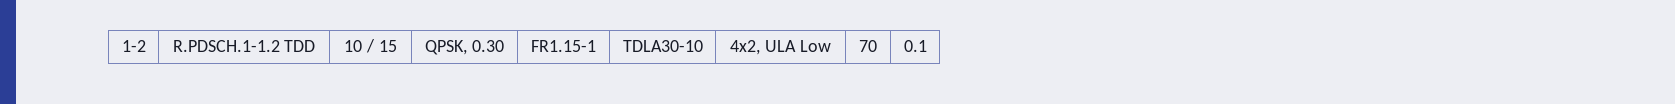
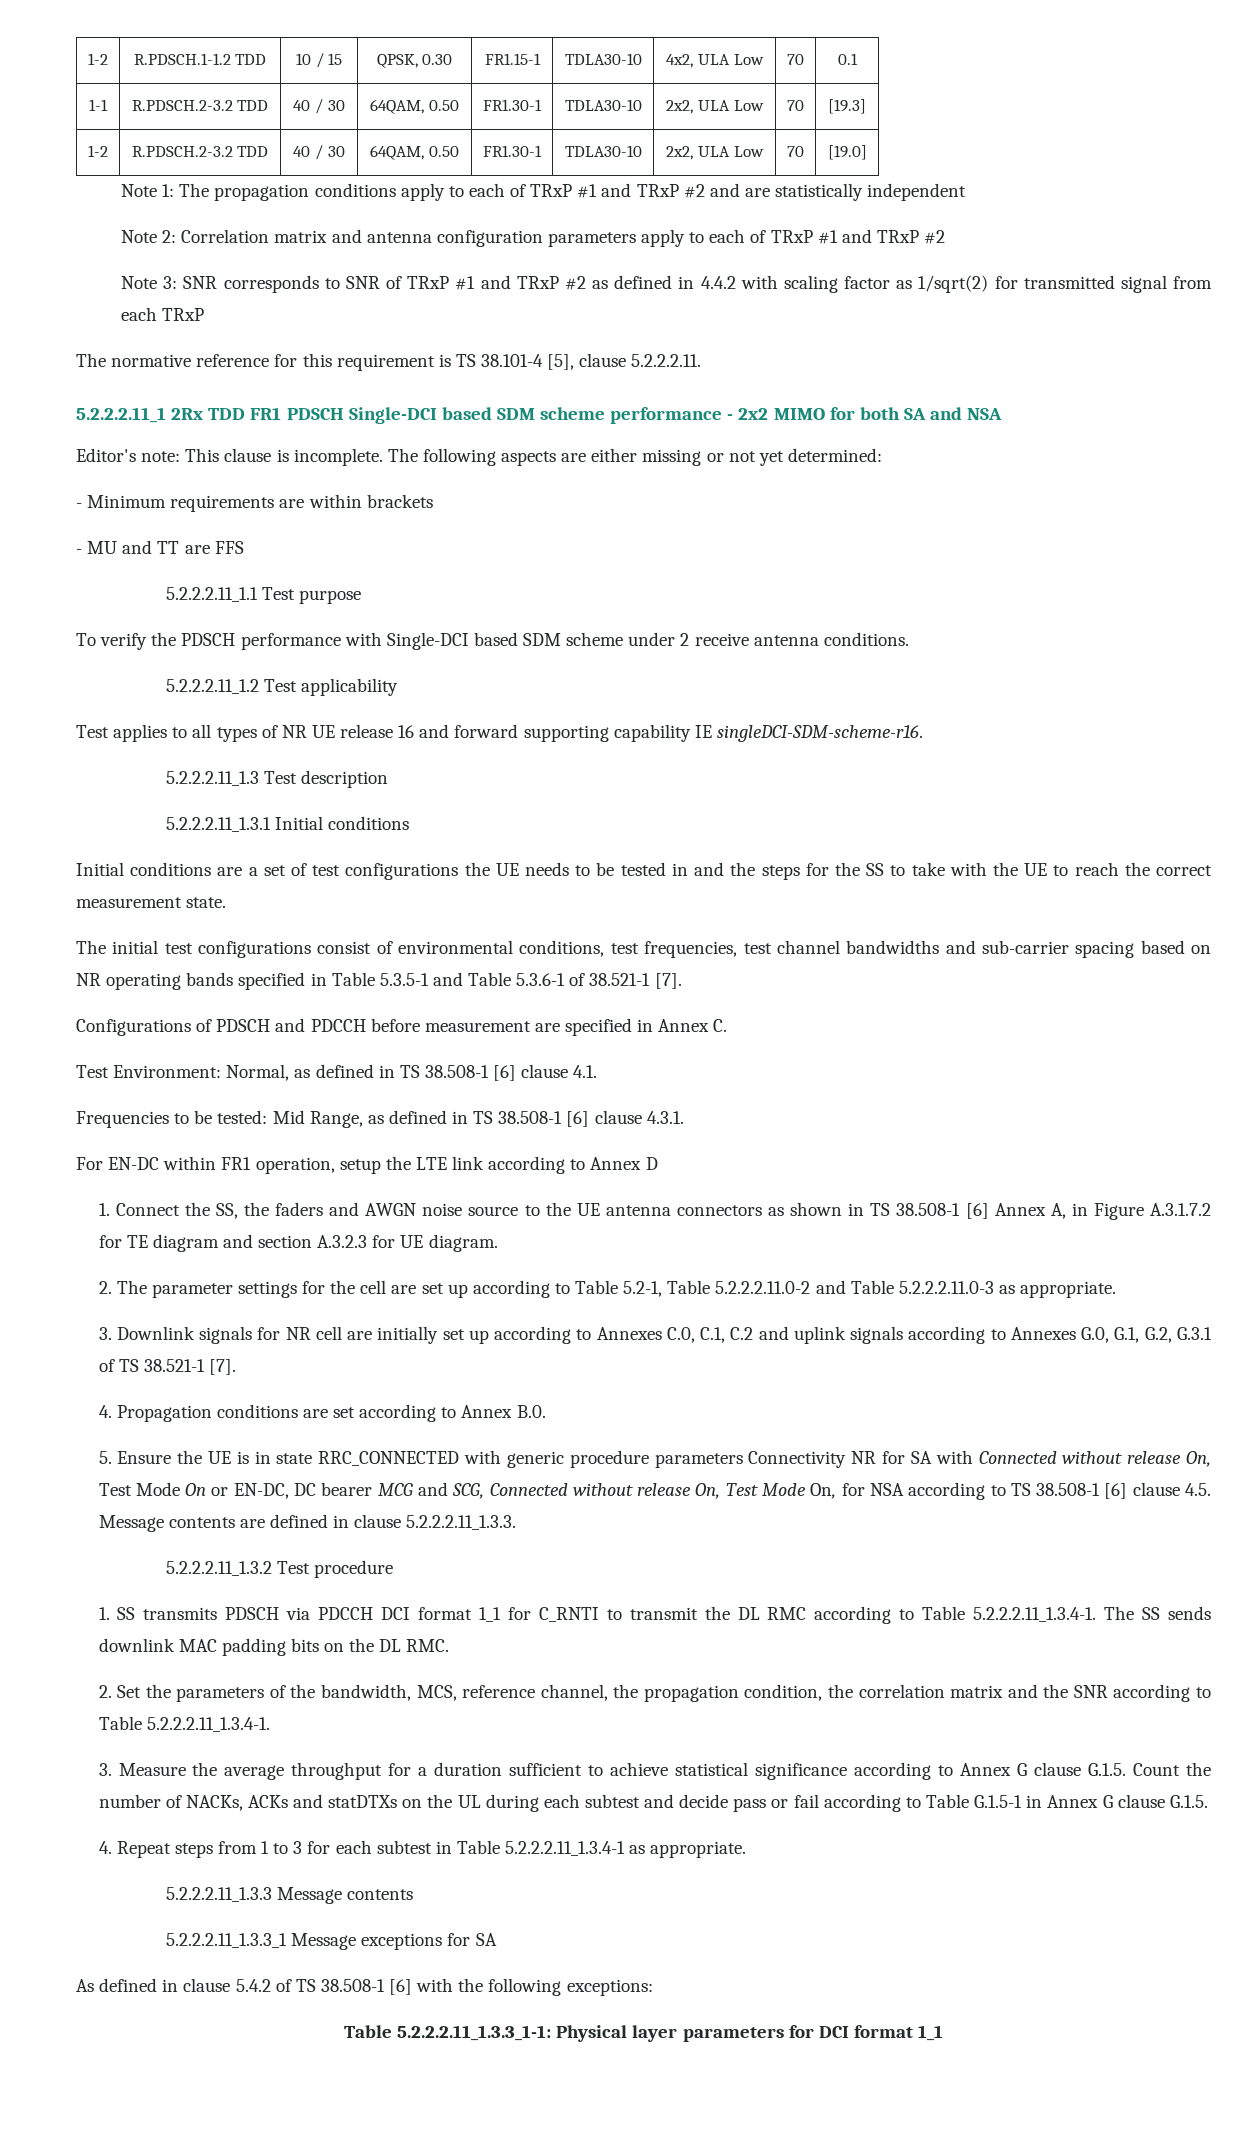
+ 1-1 | R.PDSCH.2-3.2 TDD | 40 / 30 | 64QAM, 0.50 | FR1.30-1 | TDLA30-10 | 2x2, ULA Low | 70 | [19.3]
+ 1-2 | R.PDSCH.2-3.2 TDD | 40 / 30 | 64QAM, 0.50 | FR1.30-1 | TDLA30-10 | 2x2, ULA Low | 70 | [19.0]
+ Note 1: The propagation conditions apply to each of TRxP #1 and TRxP #2 and are statistically independent
+ Note 2: Correlation matrix and antenna configuration parameters apply to each of TRxP #1 and TRxP #2
+ Note 3: SNR corresponds to SNR of TRxP #1 and TRxP #2 as defined in 4.4.2 with scaling factor as 1/sqrt(2) for transmitted signal from each TRxP
+ The normative reference for this requirement is TS 38.101-4 [5], clause 5.2.2.2.11.
+ 5.2.2.2.11_1 2Rx TDD FR1 PDSCH Single-DCI based SDM scheme performance - 2x2 MIMO for both SA and NSA
+ Editor's note: This clause is incomplete. The following aspects are either missing or not yet determined:
+ - Minimum requirements are within brackets
+ - MU and TT are FFS
+ 5.2.2.2.11_1.1 Test purpose
+ To verify the PDSCH performance with Single-DCI based SDM scheme under 2 receive antenna conditions.
+ 5.2.2.2.11_1.2 Test applicability
+ Test applies to all types of NR UE release 16 and forward supporting capability IE singleDCI-SDM-scheme-r16.
+ 5.2.2.2.11_1.3 Test description
+ 5.2.2.2.11_1.3.1 Initial conditions
+ Initial conditions are a set of test configurations the UE needs to be tested in and the steps for the SS to take with the UE to reach the correct measurement state.
+ The initial test configurations consist of environmental conditions, test frequencies, test channel bandwidths and sub-carrier spacing based on NR operating bands specified in Table 5.3.5-1 and Table 5.3.6-1 of 38.521-1 [7].
+ Configurations of PDSCH and PDCCH before measurement are specified in Annex C.
+ Test Environment: Normal, as defined in TS 38.508-1 [6] clause 4.1.
+ Frequencies to be tested: Mid Range, as defined in TS 38.508-1 [6] clause 4.3.1.
+ For EN-DC within FR1 operation, setup the LTE link according to Annex D
+ 1. Connect the SS, the faders and AWGN noise source to the UE antenna connectors as shown in TS 38.508-1 [6] Annex A, in Figure A.3.1.7.2 for TE diagram and section A.3.2.3 for UE diagram.
+ 2. The parameter settings for the cell are set up according to Table 5.2-1, Table 5.2.2.2.11.0-2 and Table 5.2.2.2.11.0-3 as appropriate.
+ 3. Downlink signals for NR cell are initially set up according to Annexes C.0, C.1, C.2 and uplink signals according to Annexes G.0, G.1, G.2, G.3.1 of TS 38.521-1 [7].
+ 4. Propagation conditions are set according to Annex B.0.
+ 5. Ensure the UE is in state RRC_CONNECTED with generic procedure parameters Connectivity NR for SA with Connected without release On, Test Mode On or EN-DC, DC bearer MCG and SCG, Connected without release On, Test Mode On, for NSA according to TS 38.508-1 [6] clause 4.5. Message contents are defined in clause 5.2.2.2.11_1.3.3.
+ 5.2.2.2.11_1.3.2 Test procedure
+ 1. SS transmits PDSCH via PDCCH DCI format 1_1 for C_RNTI to transmit the DL RMC according to Table 5.2.2.2.11_1.3.4-1. The SS sends downlink MAC padding bits on the DL RMC.
+ 2. Set the parameters of the bandwidth, MCS, reference channel, the propagation condition, the correlation matrix and the SNR according to Table 5.2.2.2.11_1.3.4-1.
+ 3. Measure the average throughput for a duration sufficient to achieve statistical significance according to Annex G clause G.1.5. Count the number of NACKs, ACKs and statDTXs on the UL during each subtest and decide pass or fail according to Table G.1.5-1 in Annex G clause G.1.5.
+ 4. Repeat steps from 1 to 3 for each subtest in Table 5.2.2.2.11_1.3.4-1 as appropriate.
+ 5.2.2.2.11_1.3.3 Message contents
+ 5.2.2.2.11_1.3.3_1 Message exceptions for SA
+ As defined in clause 5.4.2 of TS 38.508-1 [6] with the following exceptions:
+ Table 5.2.2.2.11_1.3.3_1-1: Physical layer parameters for DCI format 1_1

